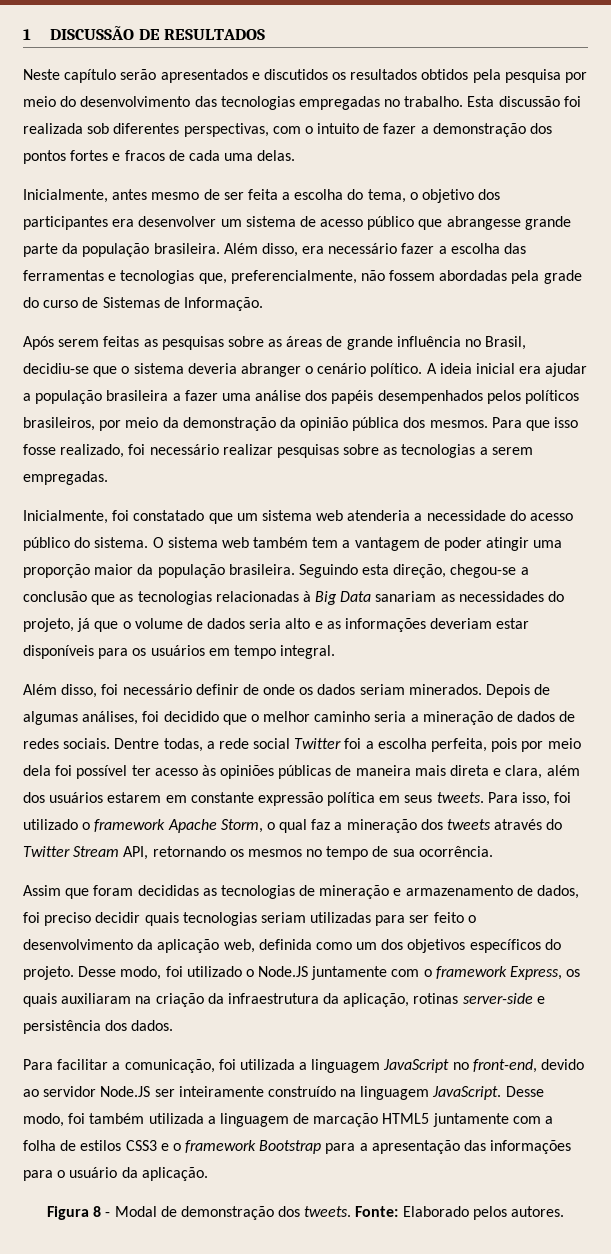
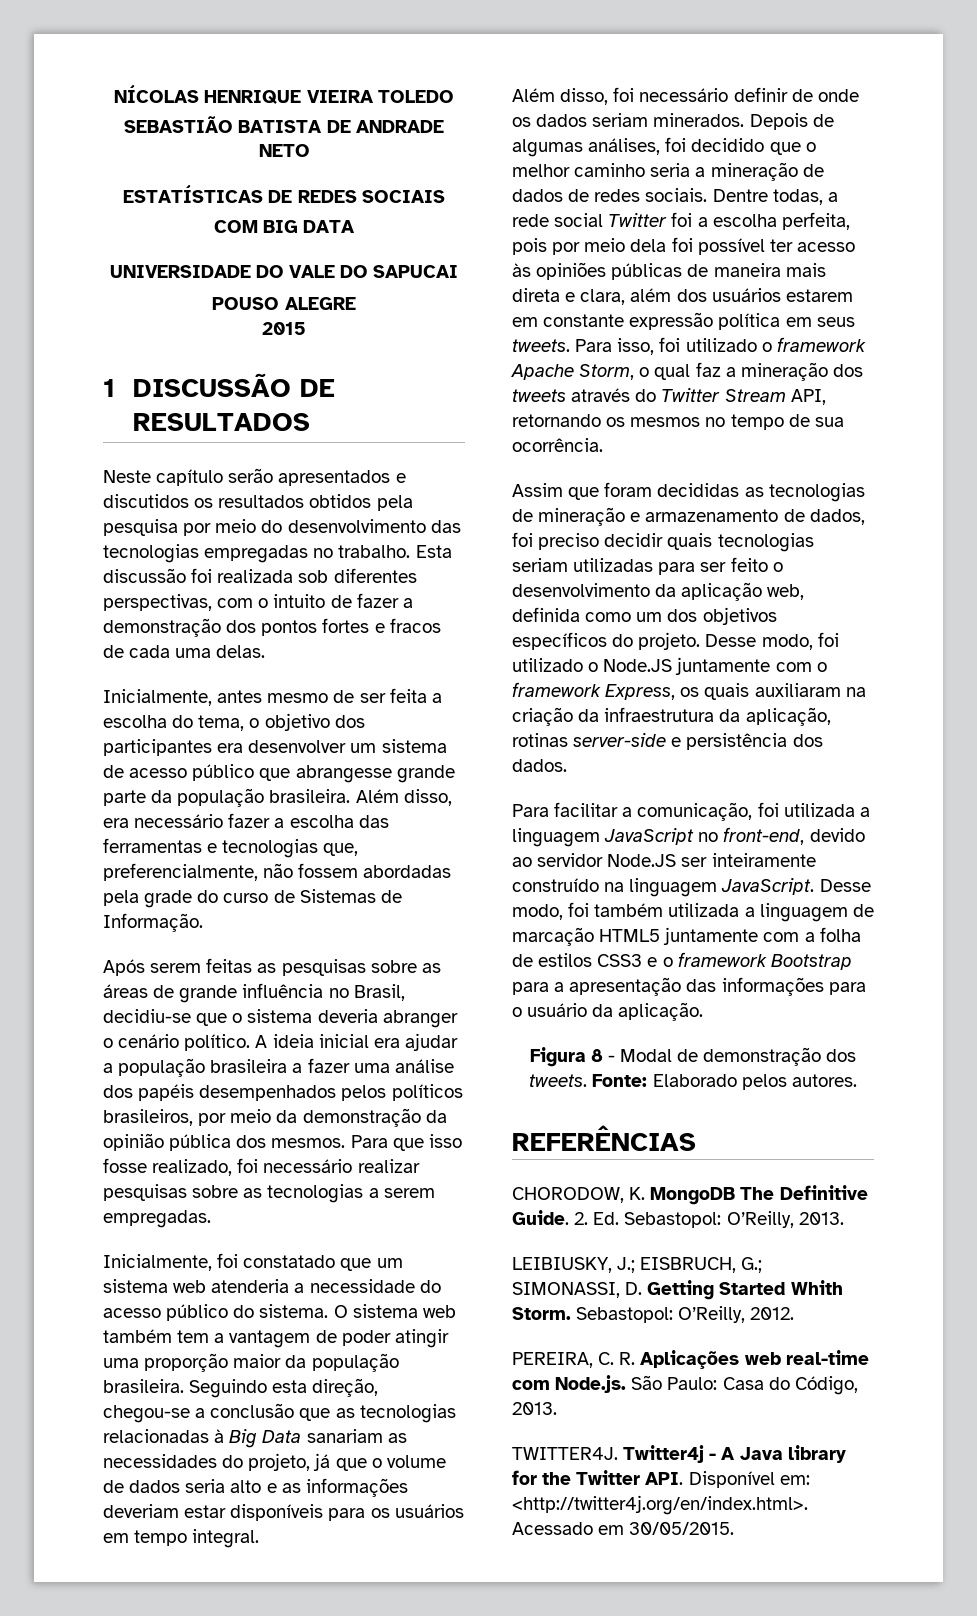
+ NÍCOLAS HENRIQUE VIEIRA TOLEDO
+ SEBASTIÃO BATISTA DE ANDRADE NETO
+ ESTATÍSTICAS DE REDES SOCIAIS
+ COM BIG DATA
+ UNIVERSIDADE DO VALE DO SAPUCAI
+ POUSO ALEGRE
+ 2015
+ REFERÊNCIAS
+ CHORODOW, K. MongoDB The Definitive Guide. 2. Ed. Sebastopol: O’Reilly, 2013.
+ LEIBIUSKY, J.; EISBRUCH, G.; SIMONASSI, D. Getting Started Whith Storm. Sebastopol: O’Reilly, 2012.
+ PEREIRA, C. R. Aplicações web real-time com Node.js. São Paulo: Casa do Código, 2013.
+ TWITTER4J. Twitter4j - A Java library for the Twitter API. Disponível em: <http://twitter4j.org/en/index.html>. Acessado em 30/05/2015.

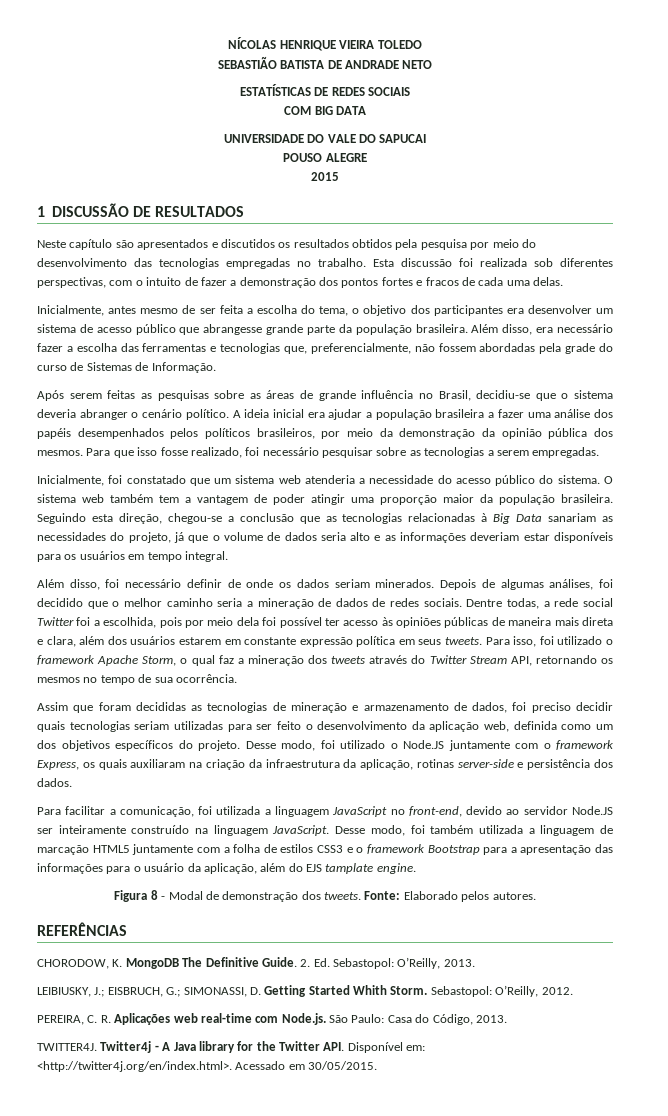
- Neste capítulo serão apresentados e discutidos os resultados obtidos pela pesquisa por meio do desenvolvimento das tecnologias empregadas no trabalho.
+ Neste capítulo são apresentados e discutidos os resultados obtidos pela pesquisa por meio do desenvolvimento das tecnologias empregadas no trabalho.
- Para que isso fosse realizado, foi necessário realizar pesquisas sobre as tecnologias a serem empregadas.
+ Para que isso fosse realizado, foi necessário pesquisar sobre as tecnologias a serem empregadas.
- Dentre todas, a rede social Twitter foi a escolha perfeita, pois por meio dela foi possível ter acesso às opiniões públicas de maneira mais direta e clara, além dos usuários estarem em constante expressão política em seus tweets.
+ Dentre todas, a rede social Twitter foi a escolhida, pois por meio dela foi possível ter acesso às opiniões públicas de maneira mais direta e clara, além dos usuários estarem em constante expressão política em seus tweets.
- Desse modo, foi também utilizada a linguagem de marcação HTML5 juntamente com a folha de estilos CSS3 e o framework Bootstrap para a apresentação das informações para o usuário da aplicação.
+ Desse modo, foi também utilizada a linguagem de marcação HTML5 juntamente com a folha de estilos CSS3 e o framework Bootstrap para a apresentação das informações para o usuário da aplicação, além do EJS tamplate engine.

